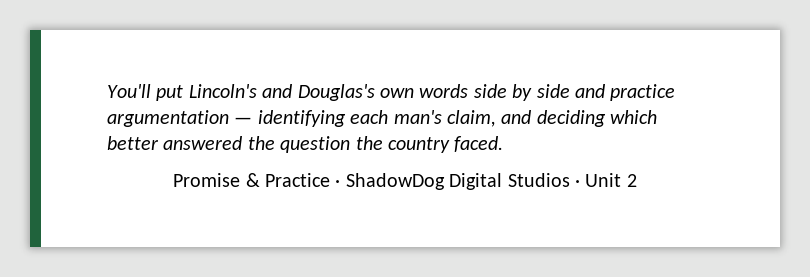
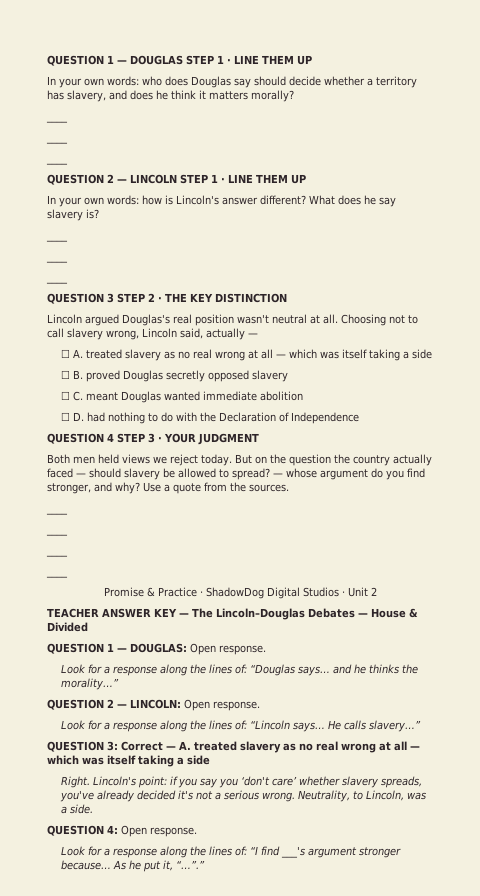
- You'll put Lincoln's and Douglas's own words side by side and practice argumentation — identifying each man's claim, and deciding which better answered the question the country faced.
+ QUESTION 1 — DOUGLAS STEP 1 · LINE THEM UP
+ In your own words: who does Douglas say should decide whether a territory has slavery, and does he think it matters morally?
+ ____
+ ____
+ ____
+ QUESTION 2 — LINCOLN STEP 1 · LINE THEM UP
+ In your own words: how is Lincoln's answer different? What does he say slavery is?
+ ____
+ ____
+ ____
+ QUESTION 3 STEP 2 · THE KEY DISTINCTION
+ Lincoln argued Douglas's real position wasn't neutral at all. Choosing not to call slavery wrong, Lincoln said, actually —
+ ☐ A. treated slavery as no real wrong at all — which was itself taking a side
+ ☐ B. proved Douglas secretly opposed slavery
+ ☐ C. meant Douglas wanted immediate abolition
+ ☐ D. had nothing to do with the Declaration of Independence
+ QUESTION 4 STEP 3 · YOUR JUDGMENT
+ Both men held views we reject today. But on the question the country actually faced — should slavery be allowed to spread? — whose argument do you find stronger, and why? Use a quote from the sources.
+ ____
+ ____
+ ____
+ ____
+ TEACHER ANSWER KEY — The Lincoln–Douglas Debates — House & Divided
+ QUESTION 1 — DOUGLAS: Open response.
+ Look for a response along the lines of: “Douglas says… and he thinks the morality…”
+ QUESTION 2 — LINCOLN: Open response.
+ Look for a response along the lines of: “Lincoln says… He calls slavery…”
+ QUESTION 3: Correct — A. treated slavery as no real wrong at all — which was itself taking a side
+ Right. Lincoln's point: if you say you ‘don't care’ whether slavery spreads, you've already decided it's not a serious wrong. Neutrality, to Lincoln, was a side.
+ QUESTION 4: Open response.
+ Look for a response along the lines of: “I find ___'s argument stronger because… As he put it, “…”.”

